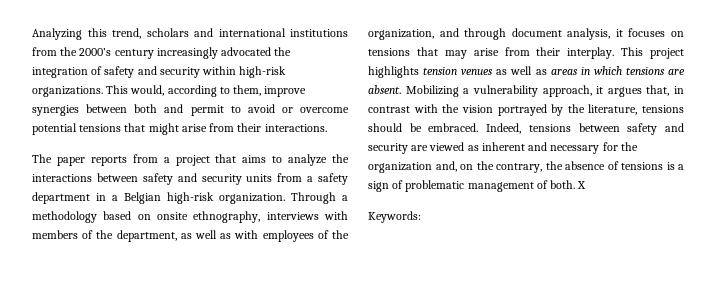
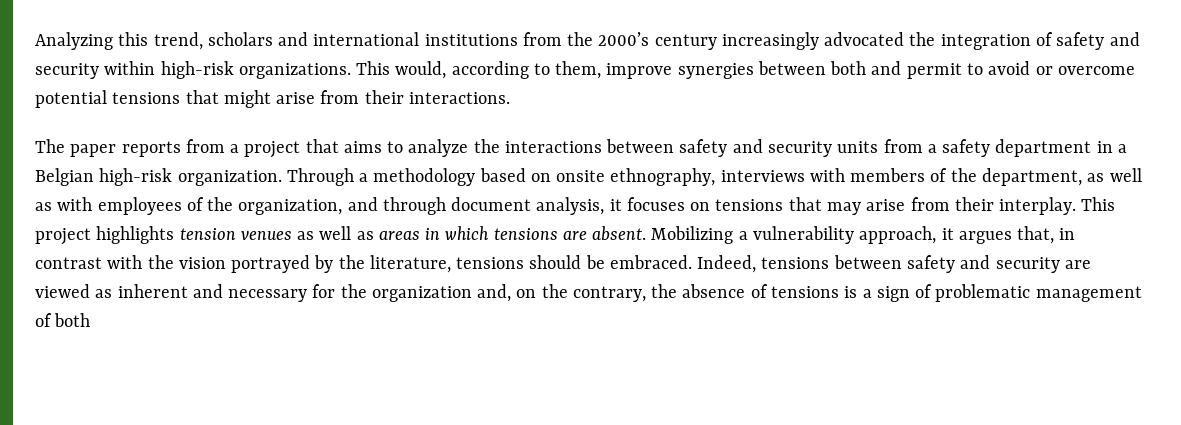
- Indeed, tensions between safety and security are viewed as inherent and necessary for the organization and, on the contrary, the absence of tensions is a sign of problematic management of both. X
- Keywords:
+ Indeed, tensions between safety and security are viewed as inherent and necessary for the organization and, on the contrary, the absence of tensions is a sign of problematic management of both

